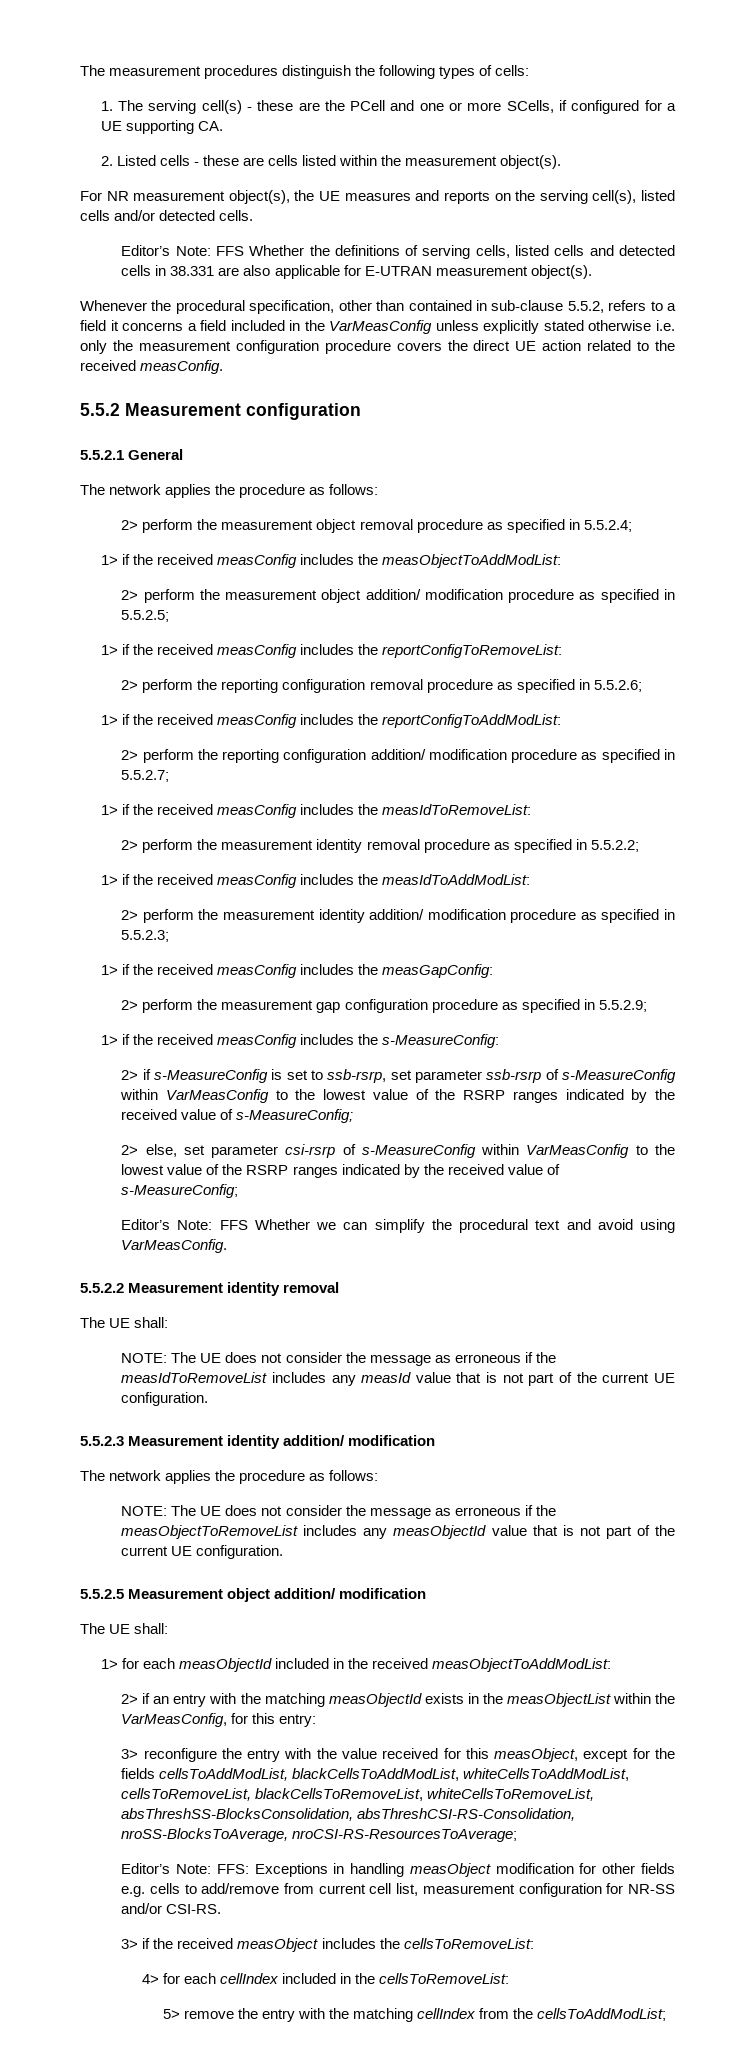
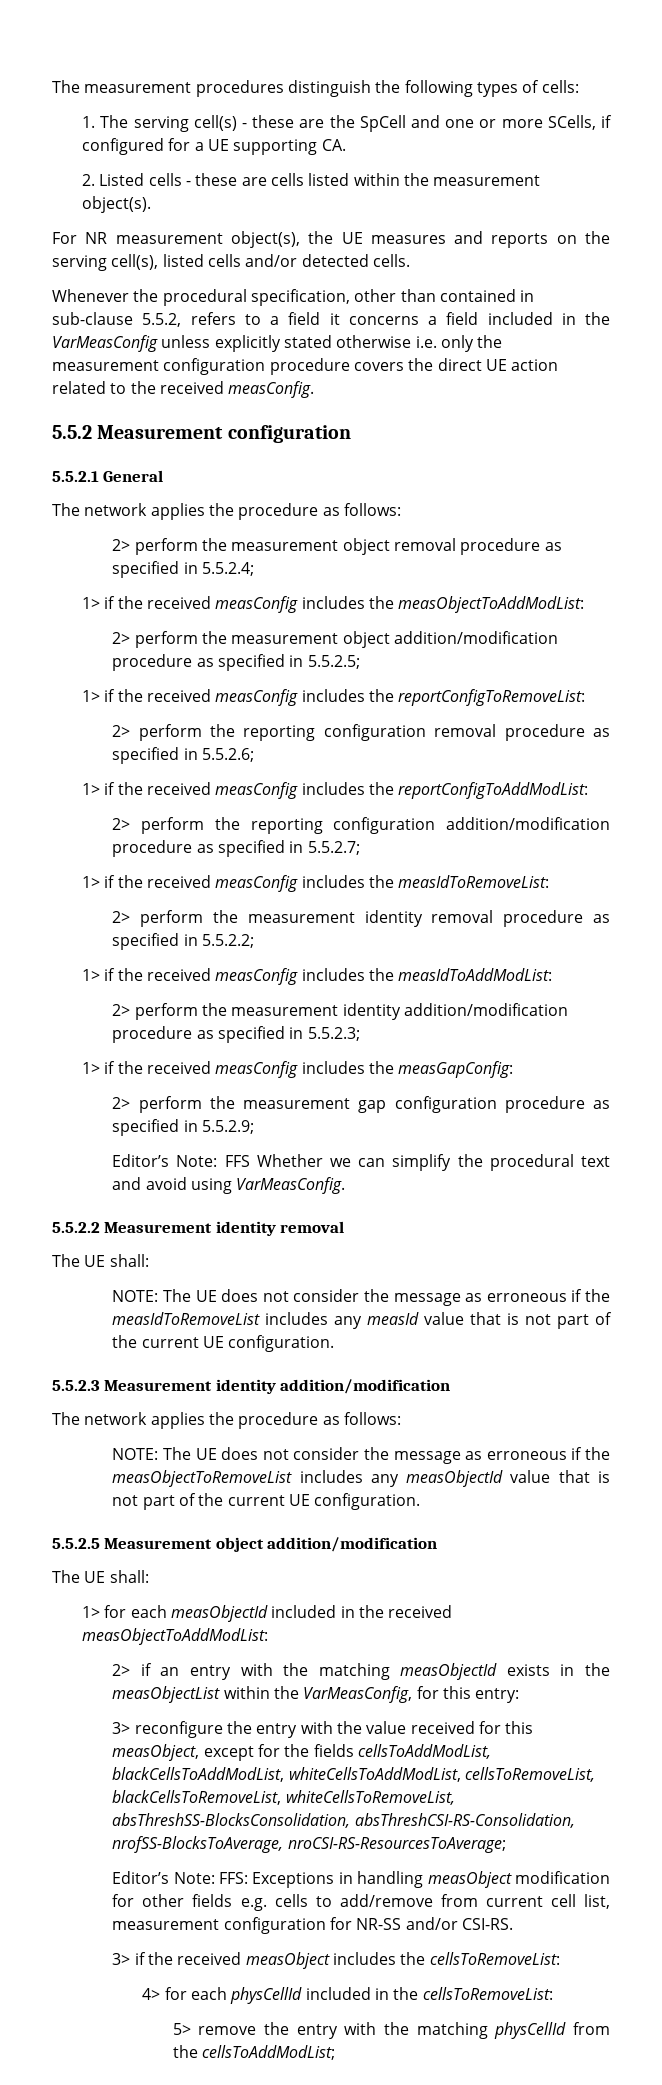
- 1. The serving cell(s) - these are the PCell and one or more SCells, if configured for a UE supporting CA.
+ 1. The serving cell(s) - these are the SpCell and one or more SCells, if configured for a UE supporting CA.
- Editor’s Note: FFS Whether the definitions of serving cells, listed cells and detected cells in 38.331 are also applicable for E-UTRAN measurement object(s).
- 2> perform the measurement object addition/ modification procedure as specified in 5.5.2.5;
+ 2> perform the measurement object addition/modification procedure as specified in 5.5.2.5;
- 2> perform the reporting configuration addition/ modification procedure as specified in 5.5.2.7;
+ 2> perform the reporting configuration addition/modification procedure as specified in 5.5.2.7;
- 2> perform the measurement identity addition/ modification procedure as specified in 5.5.2.3;
+ 2> perform the measurement identity addition/modification procedure as specified in 5.5.2.3;
- 1> if the received measConfig includes the s-MeasureConfig:
- 2> if s-MeasureConfig is set to ssb-rsrp, set parameter ssb-rsrp of s-MeasureConfig within VarMeasConfig to the lowest value of the RSRP ranges indicated by the received value of s-MeasureConfig;
- 2> else, set parameter csi-rsrp of s-MeasureConfig within VarMeasConfig to the lowest value of the RSRP ranges indicated by the received value of s-MeasureConfig;
- 5.5.2.3 Measurement identity addition/ modification
+ 5.5.2.3 Measurement identity addition/modification
- 5.5.2.5 Measurement object addition/ modification
+ 5.5.2.5 Measurement object addition/modification
- 3> reconfigure the entry with the value received for this measObject, except for the fields cellsToAddModList, blackCellsToAddModList, whiteCellsToAddModList, cellsToRemoveList, blackCellsToRemoveList, whiteCellsToRemoveList, absThreshSS-BlocksConsolidation, absThreshCSI-RS-Consolidation, nroSS-BlocksToAverage, nroCSI-RS-ResourcesToAverage;
+ 3> reconfigure the entry with the value received for this measObject, except for the fields cellsToAddModList, blackCellsToAddModList, whiteCellsToAddModList, cellsToRemoveList, blackCellsToRemoveList, whiteCellsToRemoveList, absThreshSS-BlocksConsolidation, absThreshCSI-RS-Consolidation, nrofSS-BlocksToAverage, nroCSI-RS-ResourcesToAverage;
- 4> for each cellIndex included in the cellsToRemoveList:
+ 4> for each physCellId included in the cellsToRemoveList:
- 5> remove the entry with the matching cellIndex from the cellsToAddModList;
+ 5> remove the entry with the matching physCellId from the cellsToAddModList;

